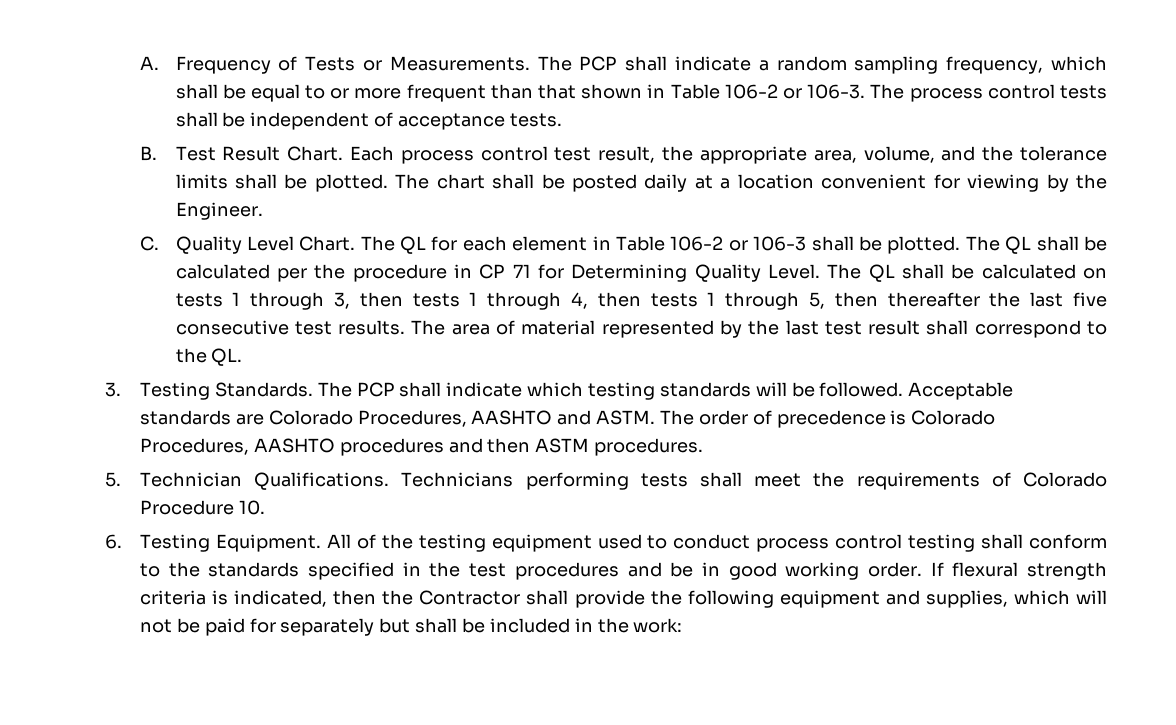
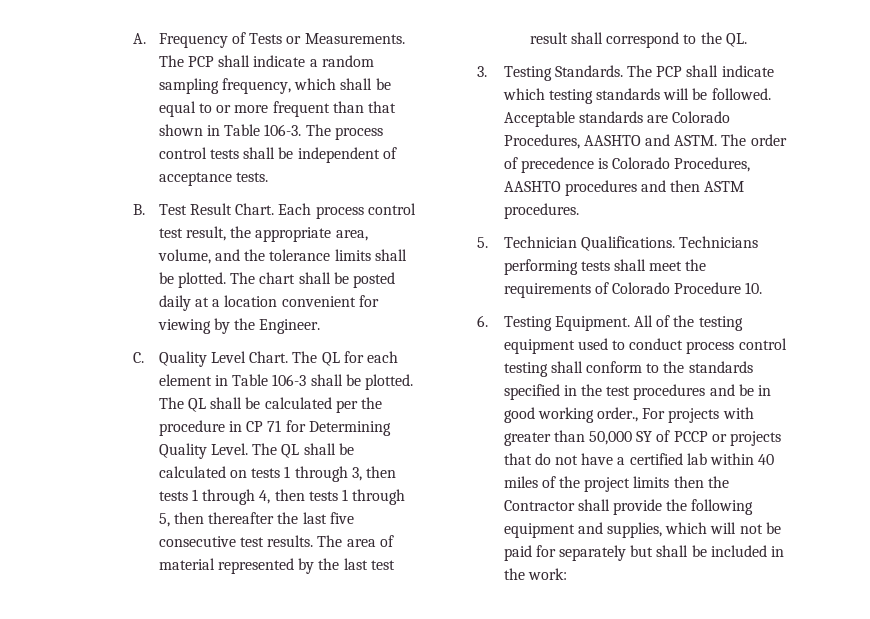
- The PCP shall indicate a random sampling frequency, which shall be equal to or more frequent than that shown in Table 106-2 or 106-3.
+ The PCP shall indicate a random sampling frequency, which shall be equal to or more frequent than that shown in Table 106-3.
- The QL for each element in Table 106-2 or 106-3 shall be plotted.
+ The QL for each element in Table 106-3 shall be plotted.
- All of the testing equipment used to conduct process control testing shall conform to the standards specified in the test procedures and be in good working order. If flexural strength criteria is indicated, then the Contractor shall provide the following equipment and supplies, which will not be paid for separately but shall be included in the work:
+ All of the testing equipment used to conduct process control testing shall conform to the standards specified in the test procedures and be in good working order., For projects with greater than 50,000 SY of PCCP or projects that do not have a certified lab within 40 miles of the project limits then the Contractor shall provide the following equipment and supplies, which will not be paid for separately but shall be included in the work:

